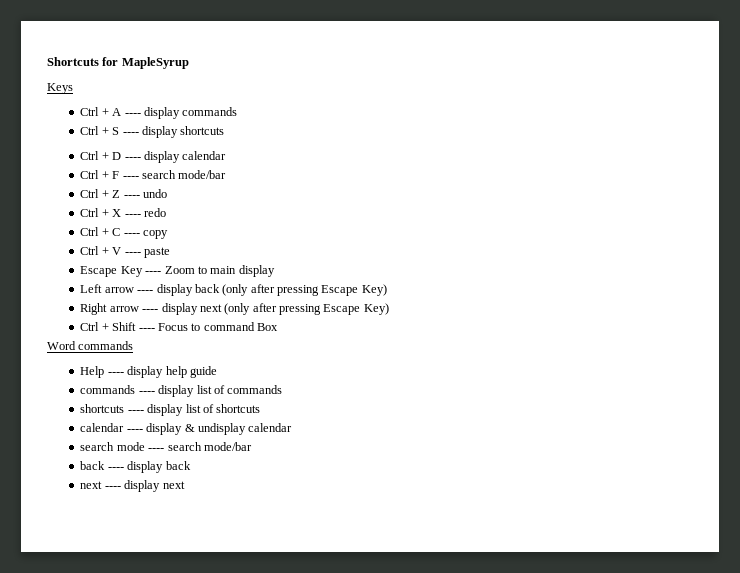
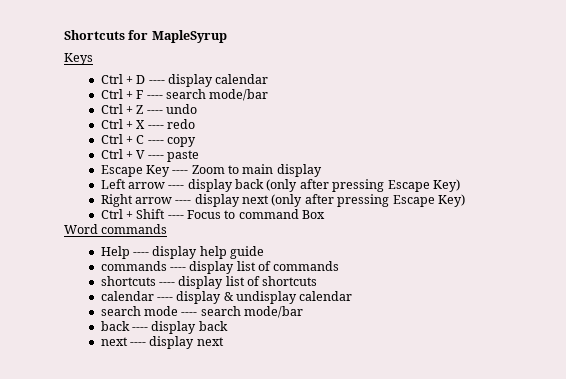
- Ctrl + A ---- display commands
- Ctrl + S ---- display shortcuts

